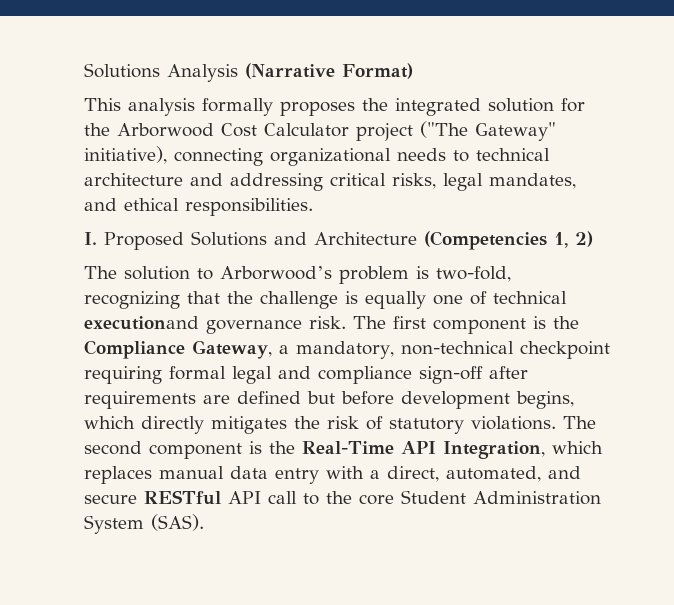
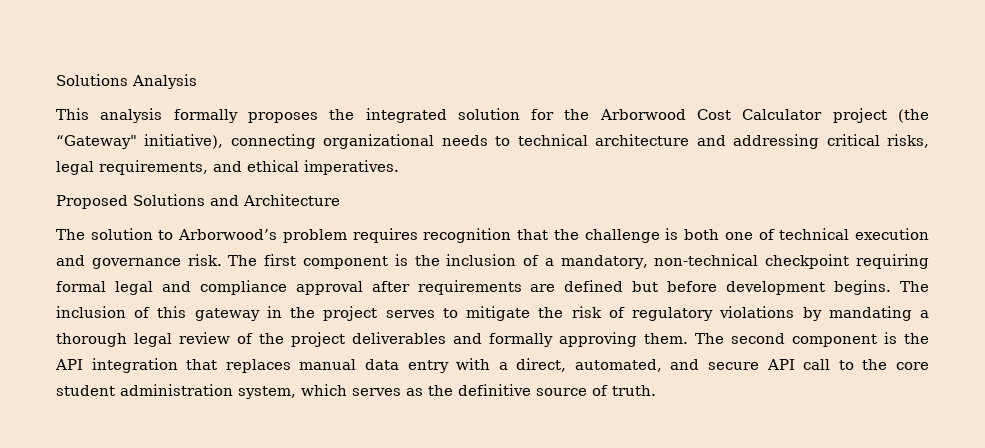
- Solutions Analysis (Narrative Format)
+ Solutions Analysis
- This analysis formally proposes the integrated solution for the Arborwood Cost Calculator project ("The Gateway" initiative), connecting organizational needs to technical architecture and addressing critical risks, legal mandates, and ethical responsibilities.
- I. Proposed Solutions and Architecture (Competencies 1, 2)
+ This analysis formally proposes the integrated solution for the Arborwood Cost Calculator project (the “Gateway" initiative), connecting organizational needs to technical architecture and addressing critical risks, legal requirements, and ethical imperatives.
+ Proposed Solutions and Architecture
- The solution to Arborwood’s problem is two-fold, recognizing that the challenge is equally one of technical executionand governance risk.
+ The solution to Arborwood’s problem requires recognition that the challenge is both one of technical execution and governance risk.
- The first component is the Compliance Gateway, a mandatory, non-technical checkpoint requiring formal legal and compliance sign-off after requirements are defined but before development begins, which directly mitigates the risk of statutory violations.
+ The first component is the inclusion of a mandatory, non-technical checkpoint requiring formal legal and compliance approval after requirements are defined but before development begins. The inclusion of this gateway in the project serves to mitigate the risk of regulatory violations by mandating a thorough legal review of the project deliverables and formally approving them.
- The second component is the Real-Time API Integration, which replaces manual data entry with a direct, automated, and secure RESTful API call to the core Student Administration System (SAS).
+ The second component is the API integration that replaces manual data entry with a direct, automated, and secure API call to the core student administration system, which serves as the definitive source of truth.

